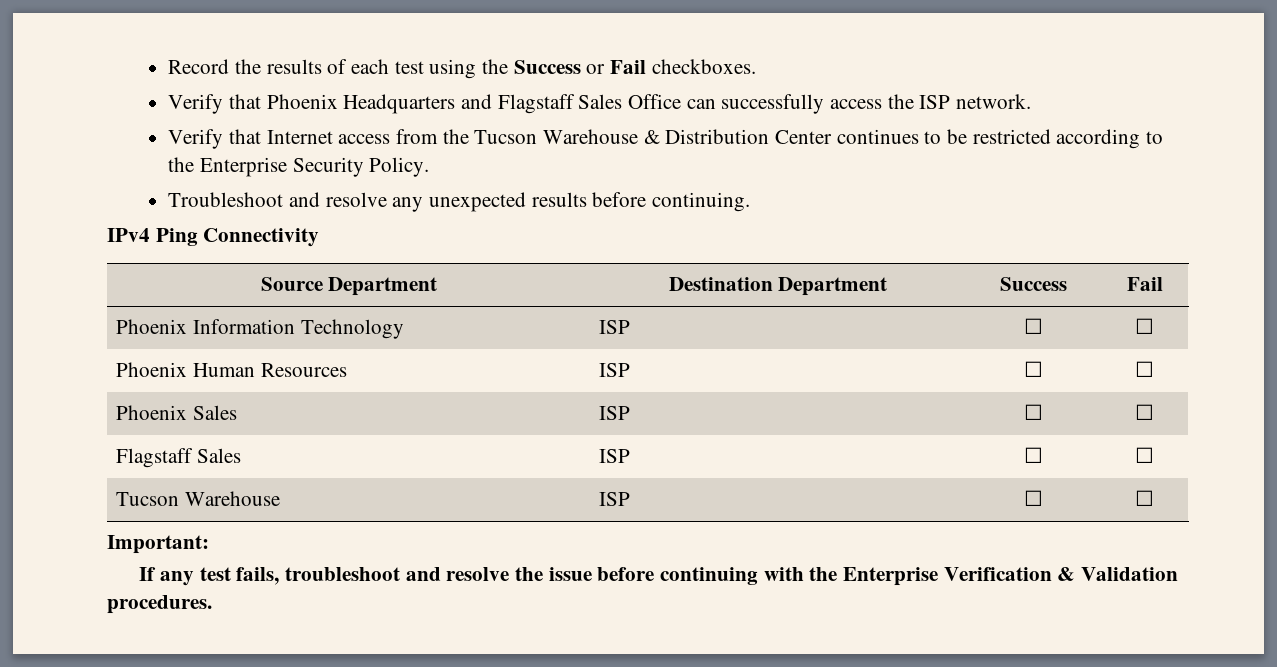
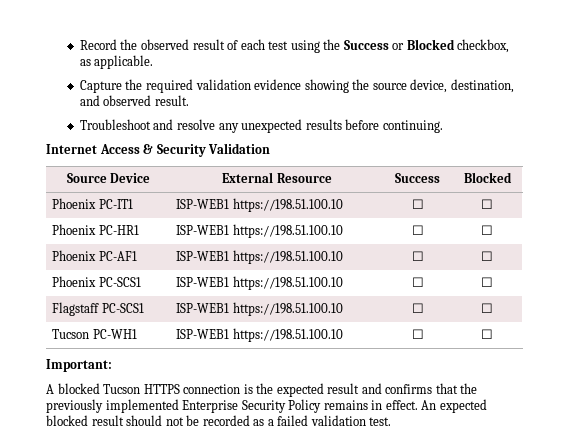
- Record the results of each test using the Success or Fail checkboxes.
- Verify that Phoenix Headquarters and Flagstaff Sales Office can successfully access the ISP network.
- Verify that Internet access from the Tucson Warehouse & Distribution Center continues to be restricted according to the Enterprise Security Policy.
+ Record the observed result of each test using the Success or Blocked checkbox, as applicable.
+ Capture the required validation evidence showing the source device, destination, and observed result.
- IPv4 Ping Connectivity
- Source Department | Destination Department | Success | Fail
- Phoenix Information Technology | ISP | ☐ | ☐
- Phoenix Human Resources | ISP | ☐ | ☐
- Phoenix Sales | ISP | ☐ | ☐
+ Internet Access & Security Validation
+ Source Device | External Resource | Success | Blocked
+ Phoenix PC-IT1 | ISP-WEB1 https://198.51.100.10 | ☐ | ☐
+ Phoenix PC-HR1 | ISP-WEB1 https://198.51.100.10 | ☐ | ☐
+ Phoenix PC-AF1 | ISP-WEB1 https://198.51.100.10 | ☐ | ☐
+ Phoenix PC-SCS1 | ISP-WEB1 https://198.51.100.10 | ☐ | ☐
- Flagstaff Sales | ISP | ☐ | ☐
+ Flagstaff PC-SCS1 | ISP-WEB1 https://198.51.100.10 | ☐ | ☐
- Tucson Warehouse | ISP | ☐ | ☐
+ Tucson PC-WH1 | ISP-WEB1 https://198.51.100.10 | ☐ | ☐
- If any test fails, troubleshoot and resolve the issue before continuing with the Enterprise Verification & Validation procedures.
+ A blocked Tucson HTTPS connection is the expected result and confirms that the previously implemented Enterprise Security Policy remains in effect. An expected blocked result should not be recorded as a failed validation test.

